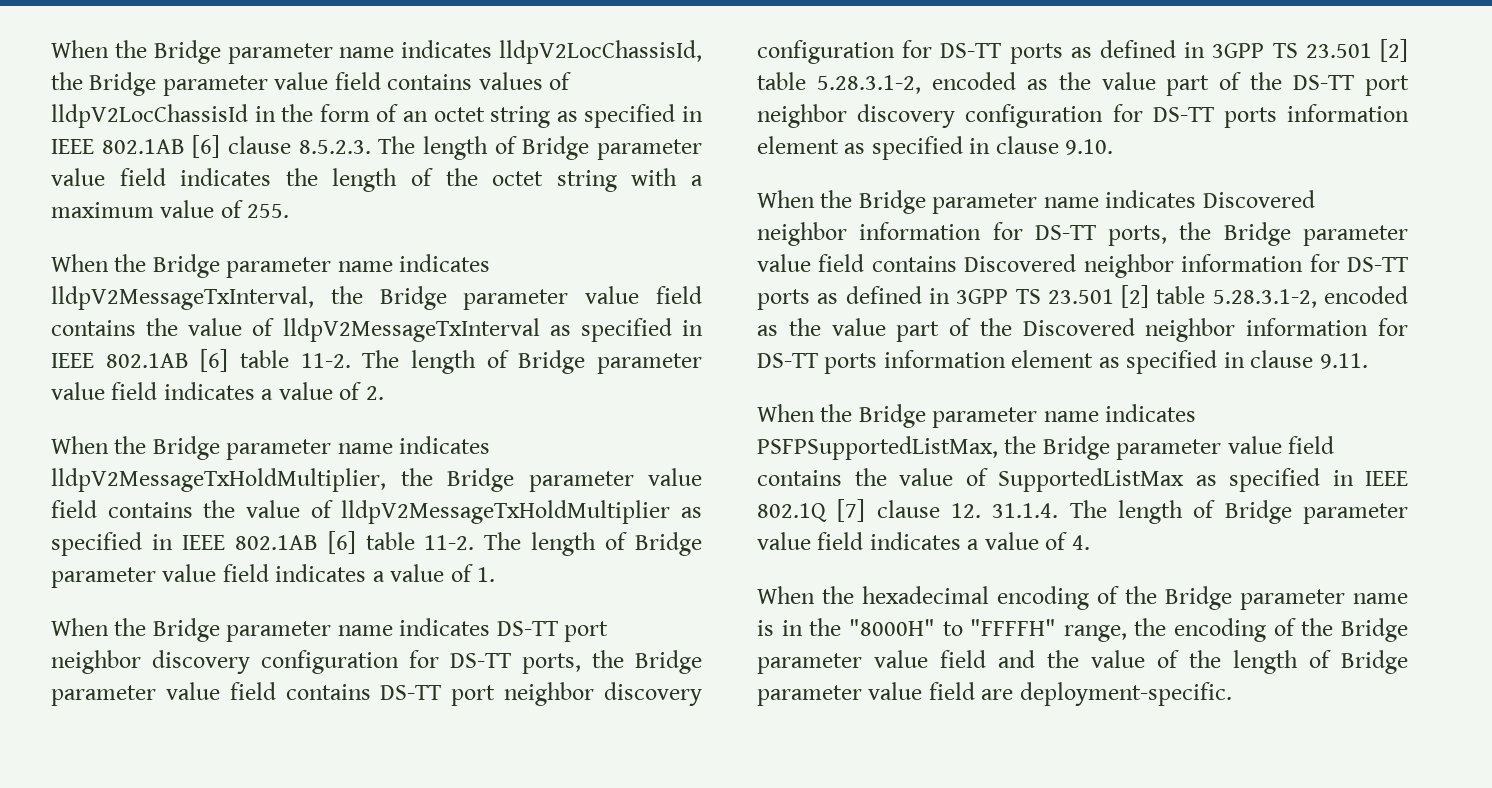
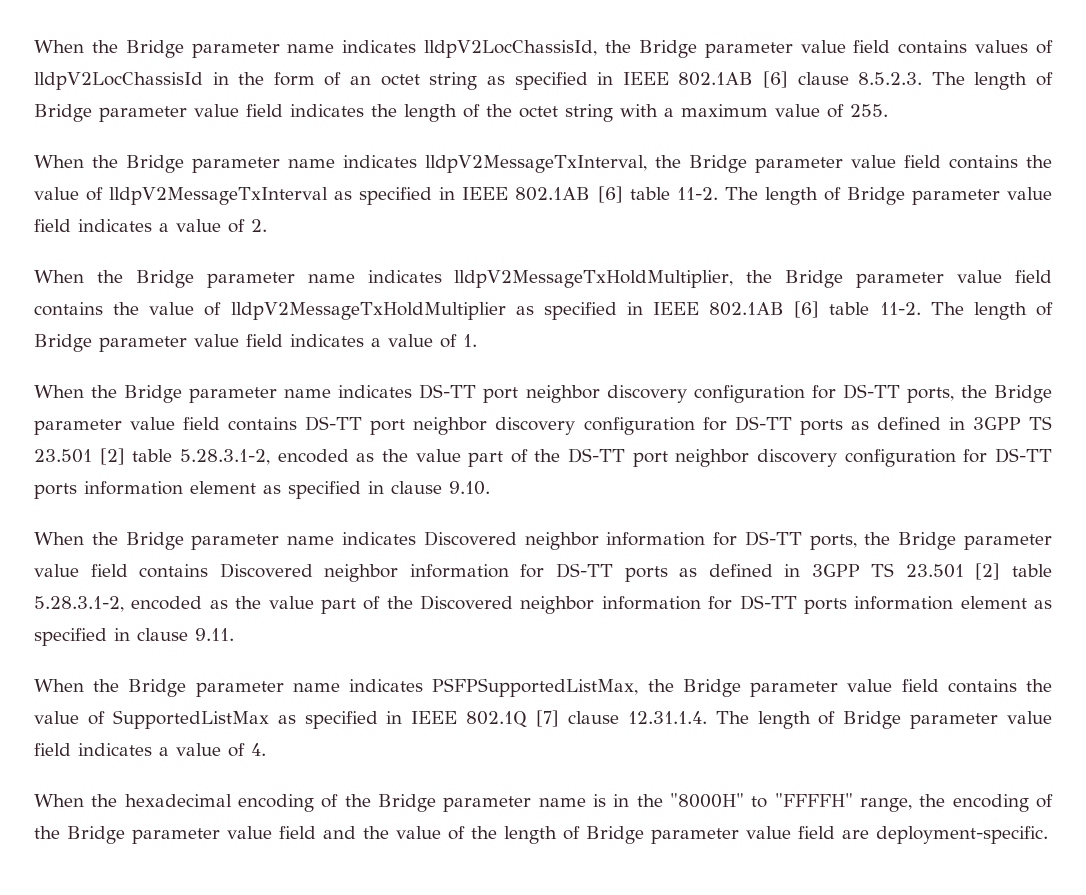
- When the Bridge parameter name indicates PSFPSupportedListMax, the Bridge parameter value field contains the value of SupportedListMax as specified in IEEE 802.1Q [7] clause 12. 31.1.4. The length of Bridge parameter value field indicates a value of 4.
+ When the Bridge parameter name indicates PSFPSupportedListMax, the Bridge parameter value field contains the value of SupportedListMax as specified in IEEE 802.1Q [7] clause 12.31.1.4. The length of Bridge parameter value field indicates a value of 4.

